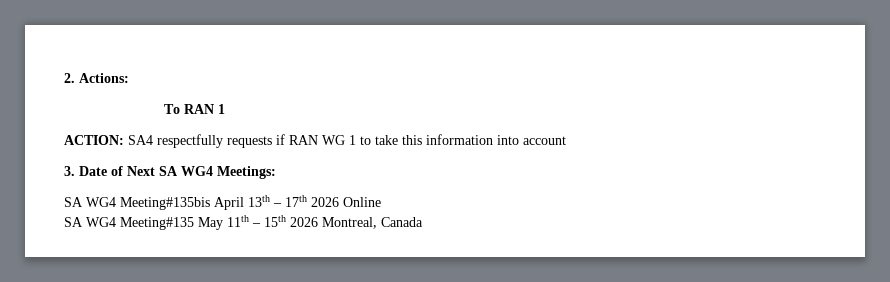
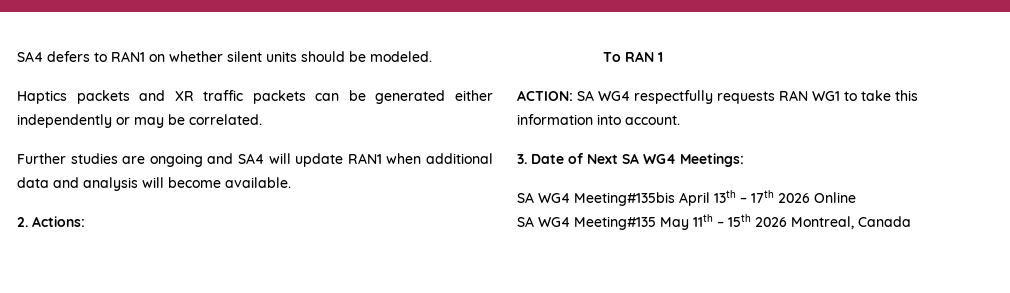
+ SA4 defers to RAN1 on whether silent units should be modeled.
+ Haptics packets and XR traffic packets can be generated either independently or may be correlated.
+ Further studies are ongoing and SA4 will update RAN1 when additional data and analysis will become available.
- ACTION: SA4 respectfully requests if RAN WG 1 to take this information into account
+ ACTION: SA WG4 respectfully requests RAN WG1 to take this information into account.

